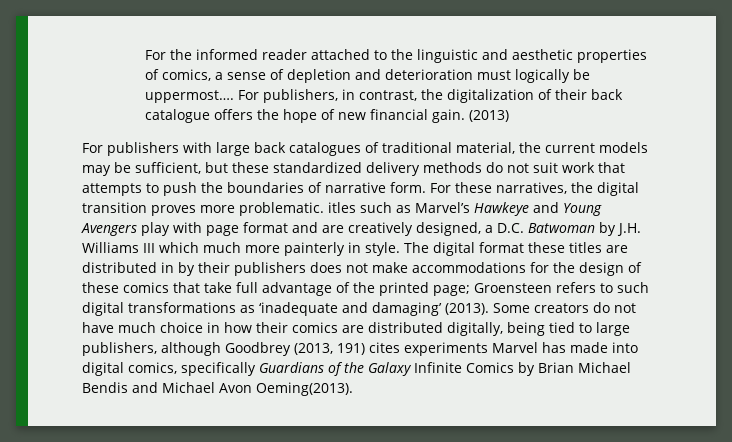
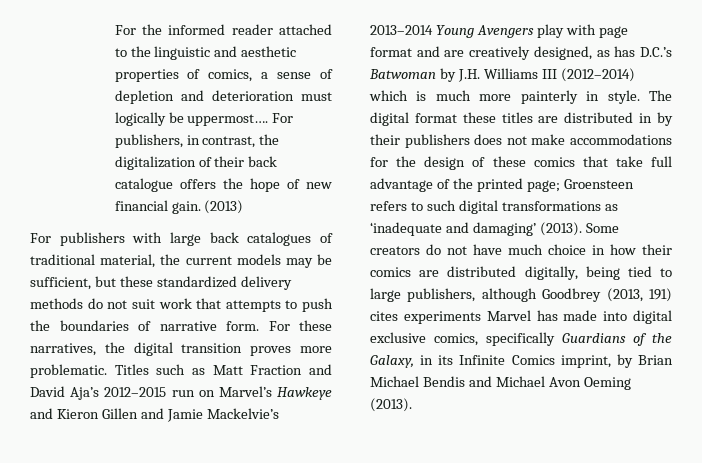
- For these narratives, the digital transition proves more problematic. itles such as Marvel’s Hawkeye and Young Avengers play with page format and are creatively designed, a D.C. Batwoman by J.H. Williams III which much more painterly in style.
+ For these narratives, the digital transition proves more problematic. Titles such as Matt Fraction and David Aja’s 2012–2015 run on Marvel’s Hawkeye and Kieron Gillen and Jamie Mackelvie’s 2013–2014 Young Avengers play with page format and are creatively designed, as has D.C.’s Batwoman by J.H. Williams III (2012–2014) which is much more painterly in style.
- Some creators do not have much choice in how their comics are distributed digitally, being tied to large publishers, although Goodbrey (2013, 191) cites experiments Marvel has made into digital comics, specifically Guardians of the Galaxy Infinite Comics by Brian Michael Bendis and Michael Avon Oeming(2013).
+ Some creators do not have much choice in how their comics are distributed digitally, being tied to large publishers, although Goodbrey (2013, 191) cites experiments Marvel has made into digital exclusive comics, specifically Guardians of the Galaxy, in its Infinite Comics imprint, by Brian Michael Bendis and Michael Avon Oeming (2013).

